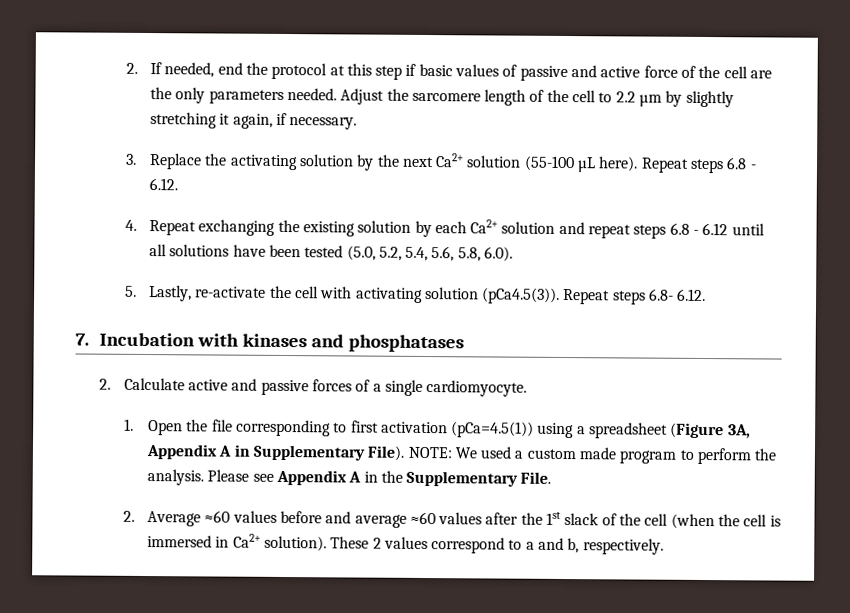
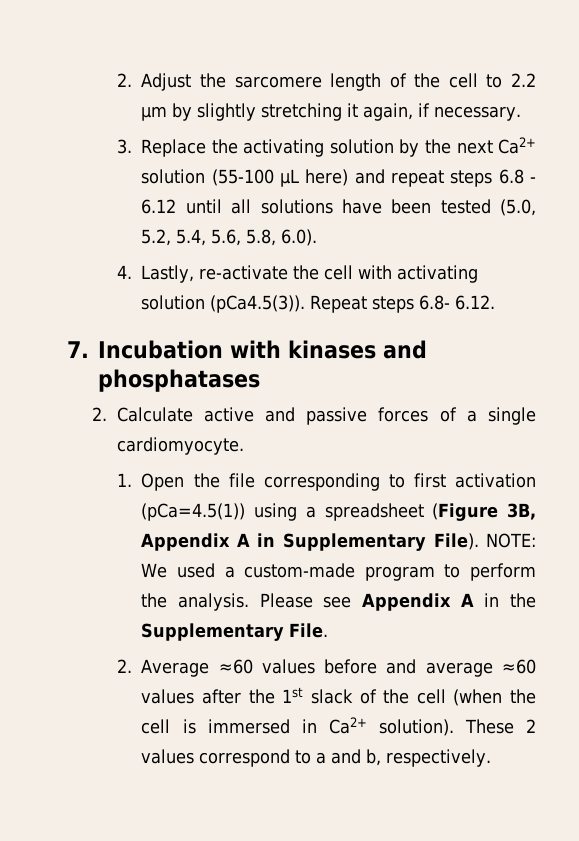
- 2. If needed, end the protocol at this step if basic values of passive and active force of the cell are the only parameters needed. Adjust the sarcomere length of the cell to 2.2 µm by slightly stretching it again, if necessary.
+ 2. Adjust the sarcomere length of the cell to 2.2 µm by slightly stretching it again, if necessary.
- 3. Replace the activating solution by the next Ca2+ solution (55-100 µL here). Repeat steps 6.8 - 6.12.
- 4. Repeat exchanging the existing solution by each Ca2+ solution and repeat steps 6.8 - 6.12 until all solutions have been tested (5.0, 5.2, 5.4, 5.6, 5.8, 6.0).
+ 3. Replace the activating solution by the next Ca2+ solution (55-100 µL here) and repeat steps 6.8 - 6.12 until all solutions have been tested (5.0, 5.2, 5.4, 5.6, 5.8, 6.0).
- 5. Lastly, re-activate the cell with activating solution (pCa4.5(3)). Repeat steps 6.8- 6.12.
+ 4. Lastly, re-activate the cell with activating solution (pCa4.5(3)). Repeat steps 6.8- 6.12.
- 1. Open the file corresponding to first activation (pCa=4.5(1)) using a spreadsheet (Figure 3A, Appendix A in Supplementary File).
+ 1. Open the file corresponding to first activation (pCa=4.5(1)) using a spreadsheet (Figure 3B, Appendix A in Supplementary File).
- NOTE: We used a custom made program to perform the analysis.
+ NOTE: We used a custom-made program to perform the analysis.

